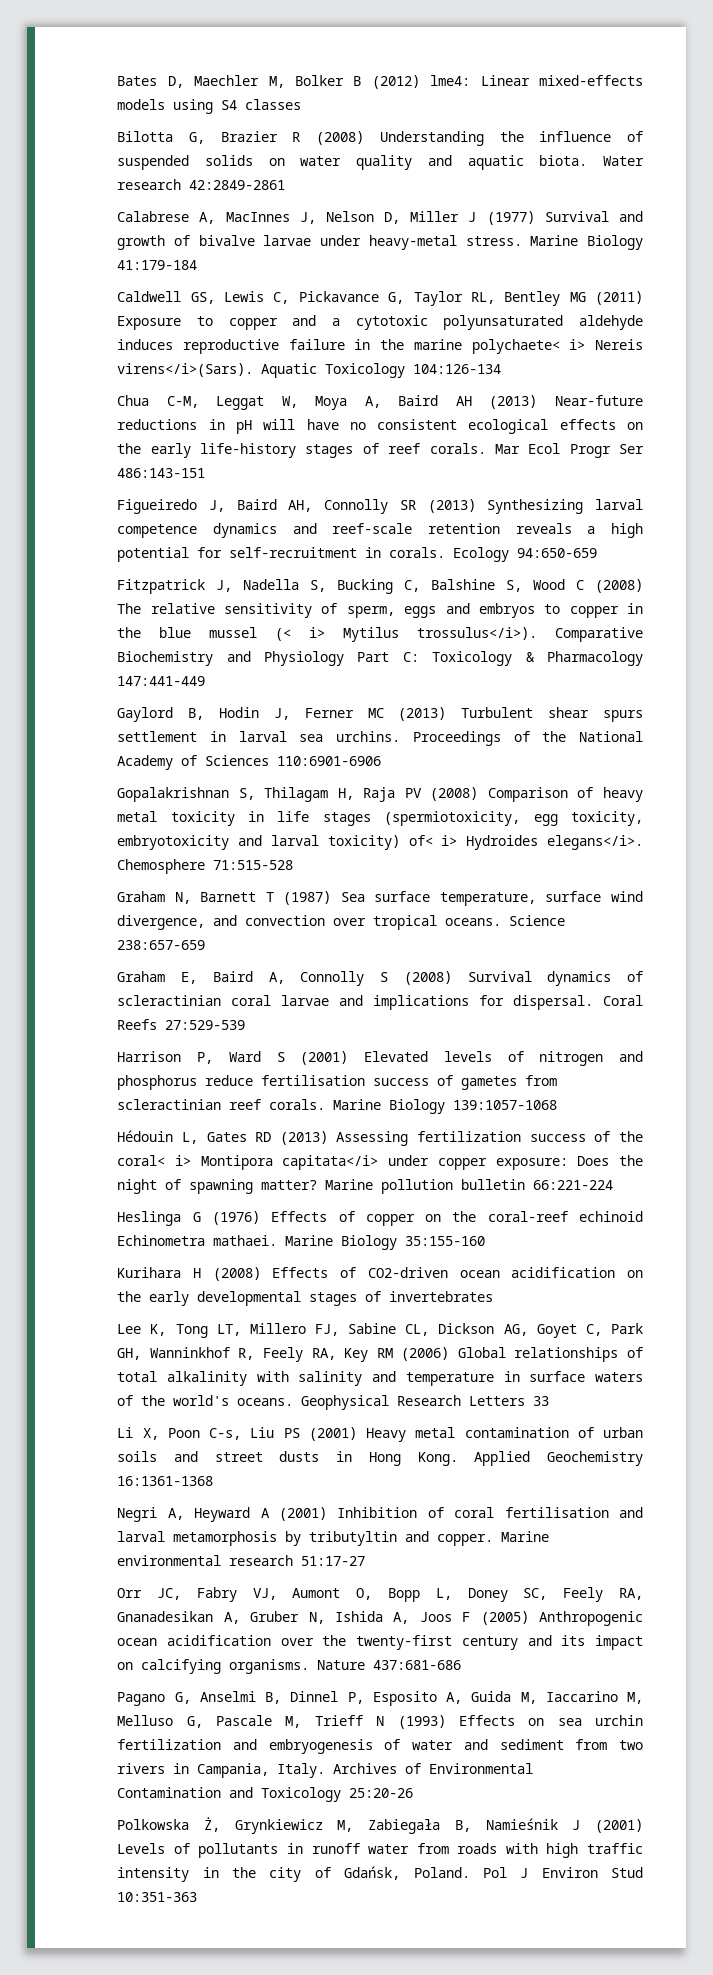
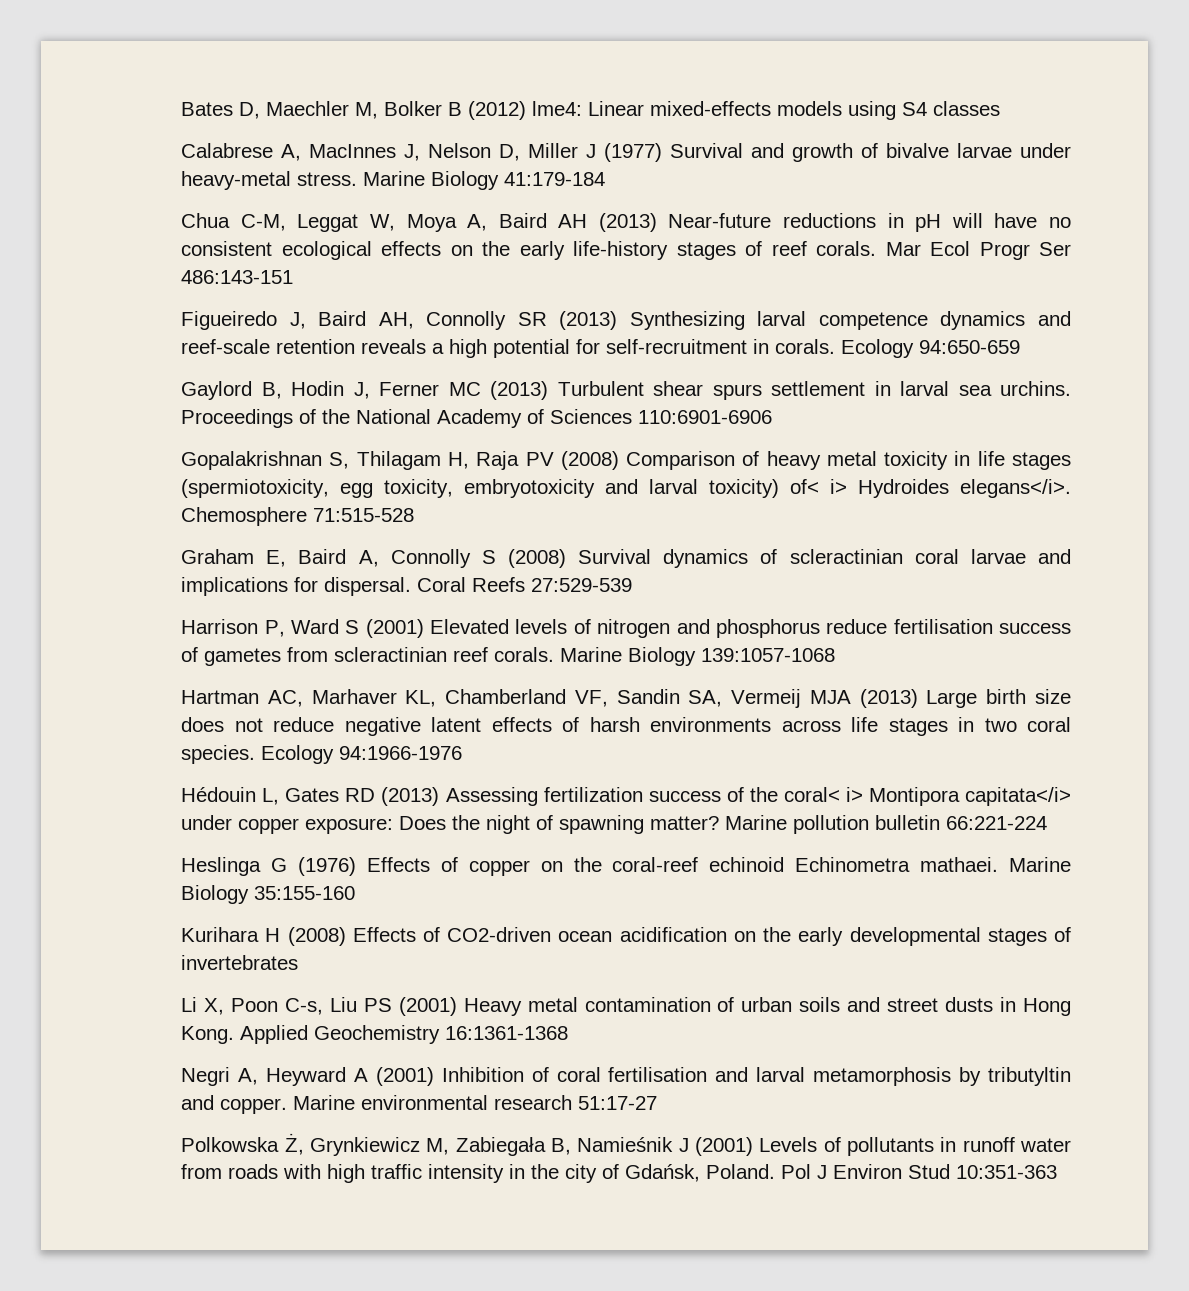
- Bilotta G, Brazier R (2008) Understanding the influence of suspended solids on water quality and aquatic biota. Water research 42:2849-2861
- Caldwell GS, Lewis C, Pickavance G, Taylor RL, Bentley MG (2011) Exposure to copper and a cytotoxic polyunsaturated aldehyde induces reproductive failure in the marine polychaete< i> Nereis virens</i>(Sars). Aquatic Toxicology 104:126-134
- Fitzpatrick J, Nadella S, Bucking C, Balshine S, Wood C (2008) The relative sensitivity of sperm, eggs and embryos to copper in the blue mussel (< i> Mytilus trossulus</i>). Comparative Biochemistry and Physiology Part C: Toxicology & Pharmacology 147:441-449
- Graham N, Barnett T (1987) Sea surface temperature, surface wind divergence, and convection over tropical oceans. Science 238:657-659
+ Hartman AC, Marhaver KL, Chamberland VF, Sandin SA, Vermeij MJA (2013) Large birth size does not reduce negative latent effects of harsh environments across life stages in two coral species. Ecology 94:1966-1976
- Lee K, Tong LT, Millero FJ, Sabine CL, Dickson AG, Goyet C, Park GH, Wanninkhof R, Feely RA, Key RM (2006) Global relationships of total alkalinity with salinity and temperature in surface waters of the world's oceans. Geophysical Research Letters 33
- Orr JC, Fabry VJ, Aumont O, Bopp L, Doney SC, Feely RA, Gnanadesikan A, Gruber N, Ishida A, Joos F (2005) Anthropogenic ocean acidification over the twenty-first century and its impact on calcifying organisms. Nature 437:681-686
- Pagano G, Anselmi B, Dinnel P, Esposito A, Guida M, Iaccarino M, Melluso G, Pascale M, Trieff N (1993) Effects on sea urchin fertilization and embryogenesis of water and sediment from two rivers in Campania, Italy. Archives of Environmental Contamination and Toxicology 25:20-26

